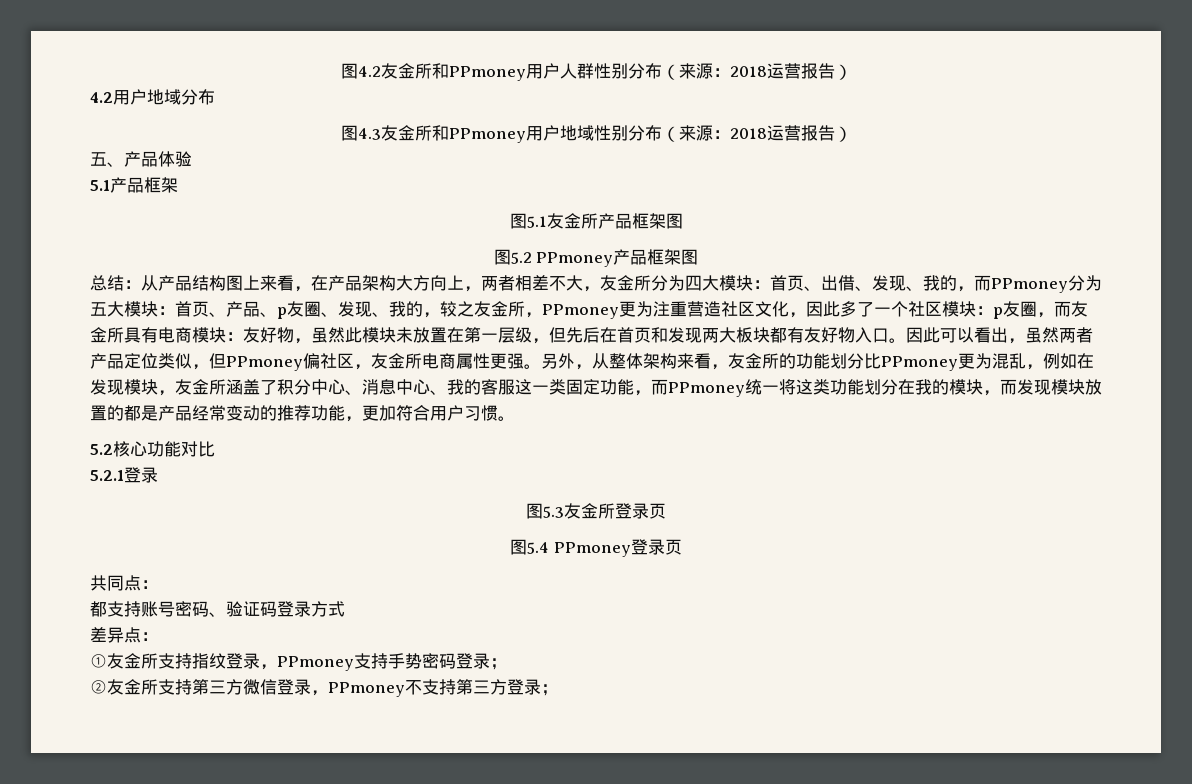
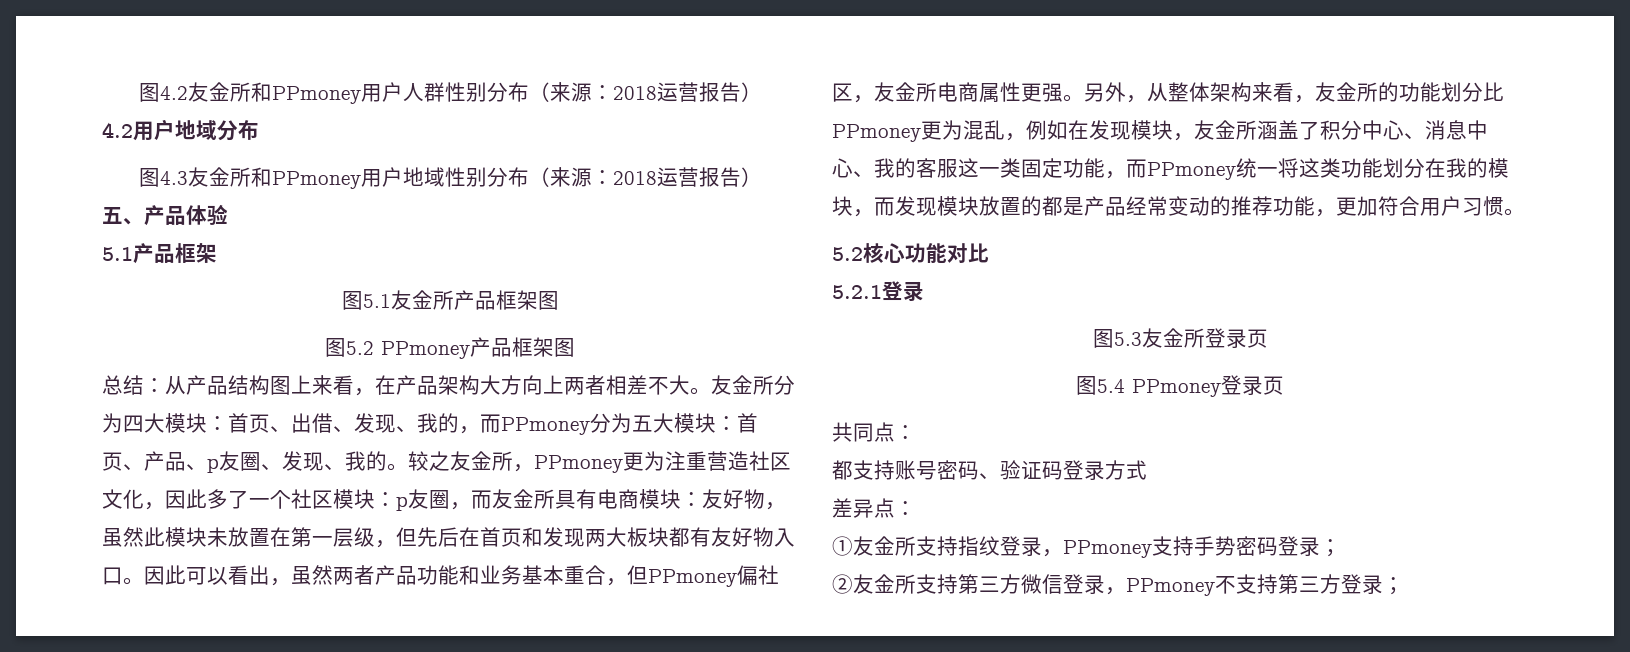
- 从产品结构图上来看，在产品架构大方向上，两者相差不大，友金所分为四大模块：
+ 从产品结构图上来看，在产品架构大方向上两者相差不大。友金所分为四大模块：
- 首页、产品、p友圈、发现、我的，较之友金所，PPmoney更为注重营造社区文化，因此多了一个社区模块：
+ 首页、产品、p友圈、发现、我的。较之友金所，PPmoney更为注重营造社区文化，因此多了一个社区模块：
- 因此可以看出，虽然两者产品定位类似，但PPmoney偏社区，友金所电商属性更强。
+ 因此可以看出，虽然两者产品功能和业务基本重合，但PPmoney偏社区，友金所电商属性更强。

